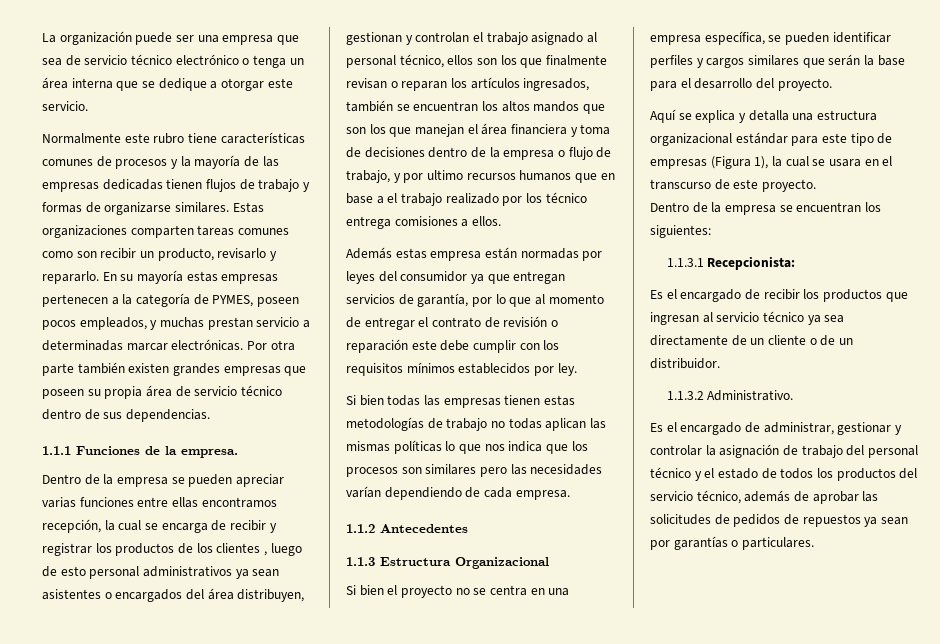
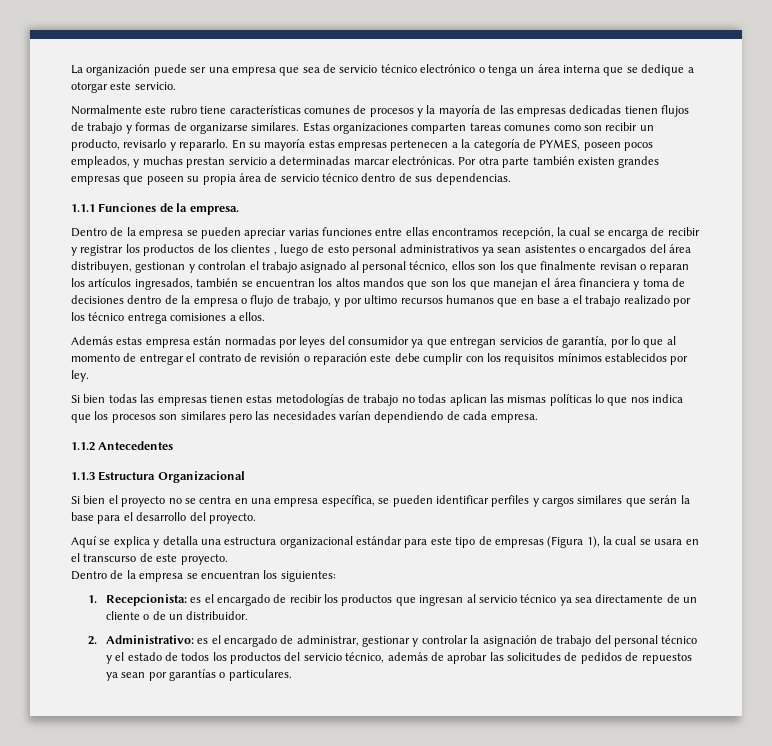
- 1.1.3.1 Recepcionista:
- Es el encargado de recibir los productos que ingresan al servicio técnico ya sea directamente de un cliente o de un distribuidor.
+ 1. Recepcionista: es el encargado de recibir los productos que ingresan al servicio técnico ya sea directamente de un cliente o de un distribuidor.
- 1.1.3.2 Administrativo.
- Es el encargado de administrar, gestionar y controlar la asignación de trabajo del personal técnico y el estado de todos los productos del servicio técnico, además de aprobar las solicitudes de pedidos de repuestos ya sean por garantías o particulares.
+ 2. Administrativo: es el encargado de administrar, gestionar y controlar la asignación de trabajo del personal técnico y el estado de todos los productos del servicio técnico, además de aprobar las solicitudes de pedidos de repuestos ya sean por garantías o particulares.

